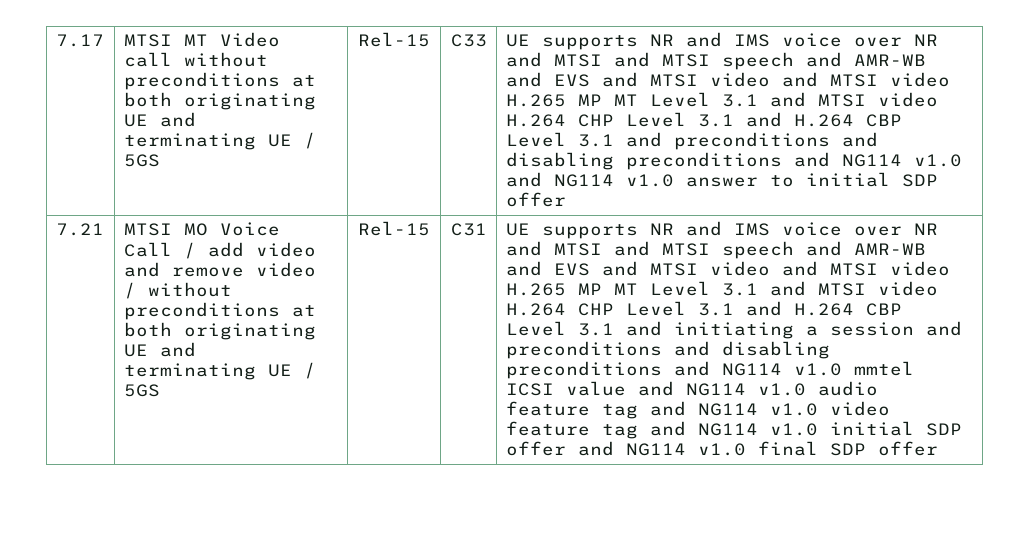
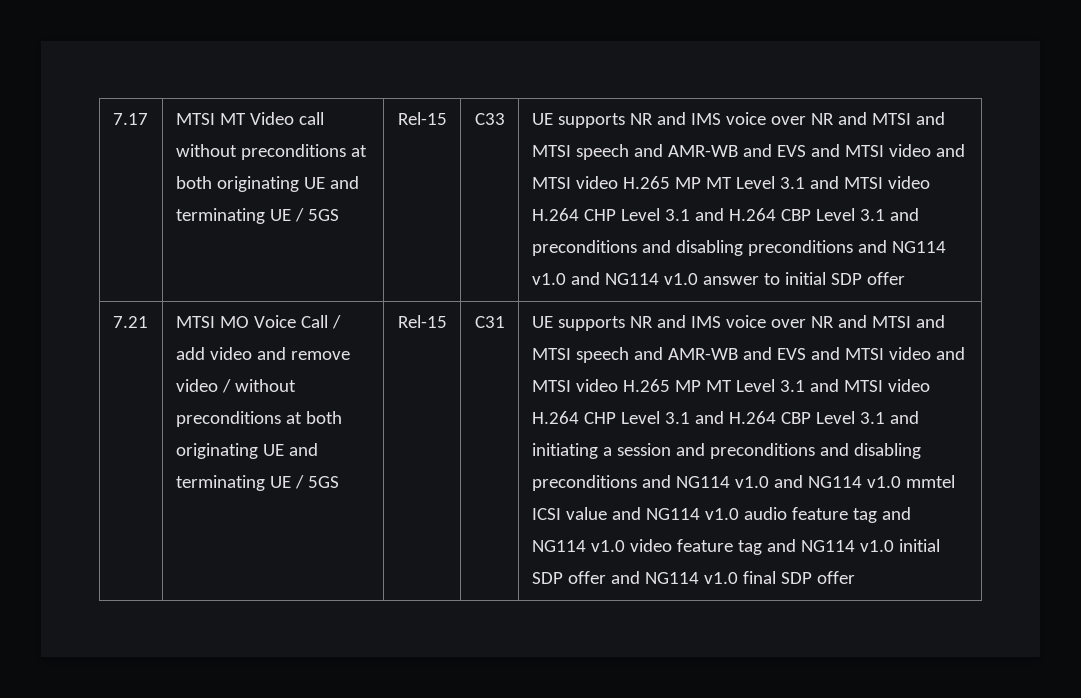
- UE supports NR and IMS voice over NR and MTSI and MTSI speech and AMR-WB and EVS and MTSI video and MTSI video H.265 MP MT Level 3.1 and MTSI video H.264 CHP Level 3.1 and H.264 CBP Level 3.1 and initiating a session and preconditions and disabling preconditions and NG114 v1.0 mmtel ICSI value and NG114 v1.0 audio feature tag and NG114 v1.0 video feature tag and NG114 v1.0 initial SDP offer and NG114 v1.0 final SDP offer
+ UE supports NR and IMS voice over NR and MTSI and MTSI speech and AMR-WB and EVS and MTSI video and MTSI video H.265 MP MT Level 3.1 and MTSI video H.264 CHP Level 3.1 and H.264 CBP Level 3.1 and initiating a session and preconditions and disabling preconditions and NG114 v1.0 and NG114 v1.0 mmtel ICSI value and NG114 v1.0 audio feature tag and NG114 v1.0 video feature tag and NG114 v1.0 initial SDP offer and NG114 v1.0 final SDP offer

